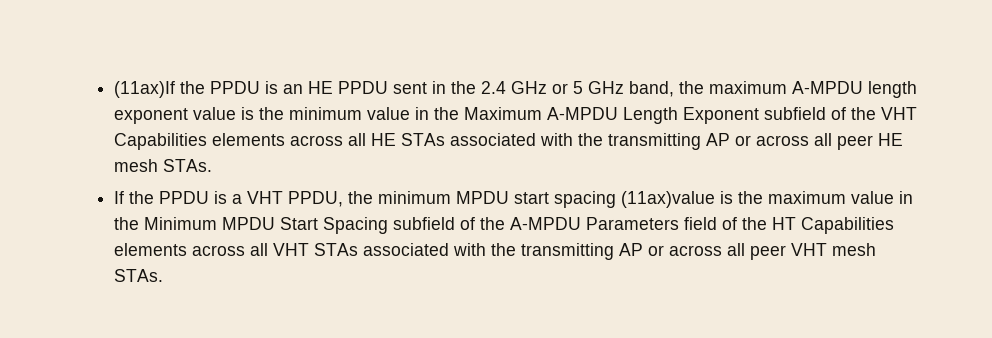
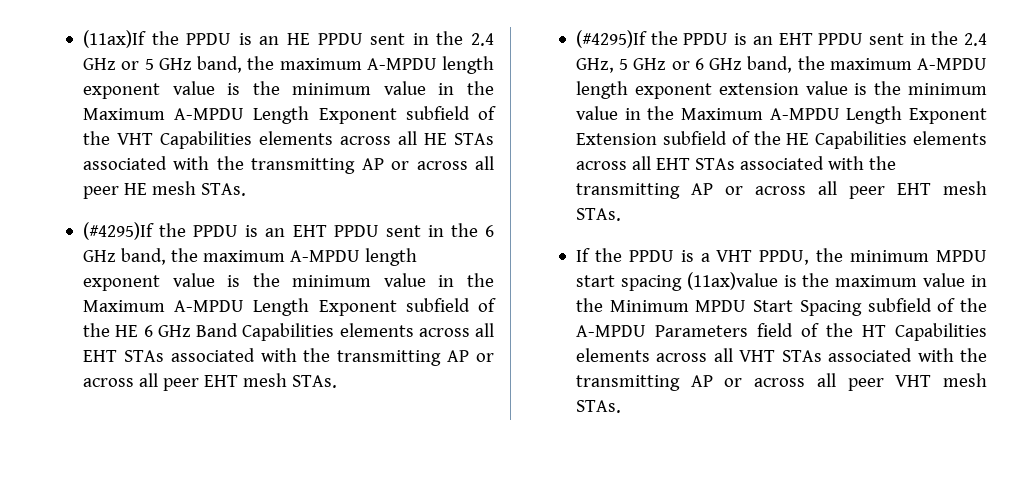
+ (#4295)If the PPDU is an EHT PPDU sent in the 6 GHz band, the maximum A-MPDU length exponent value is the minimum value in the Maximum A-MPDU Length Exponent subfield of the HE 6 GHz Band Capabilities elements across all EHT STAs associated with the transmitting AP or across all peer EHT mesh STAs.
+ (#4295)If the PPDU is an EHT PPDU sent in the 2.4 GHz, 5 GHz or 6 GHz band, the maximum A-MPDU length exponent extension value is the minimum value in the Maximum A-MPDU Length Exponent Extension subfield of the HE Capabilities elements across all EHT STAs associated with the transmitting AP or across all peer EHT mesh STAs.

